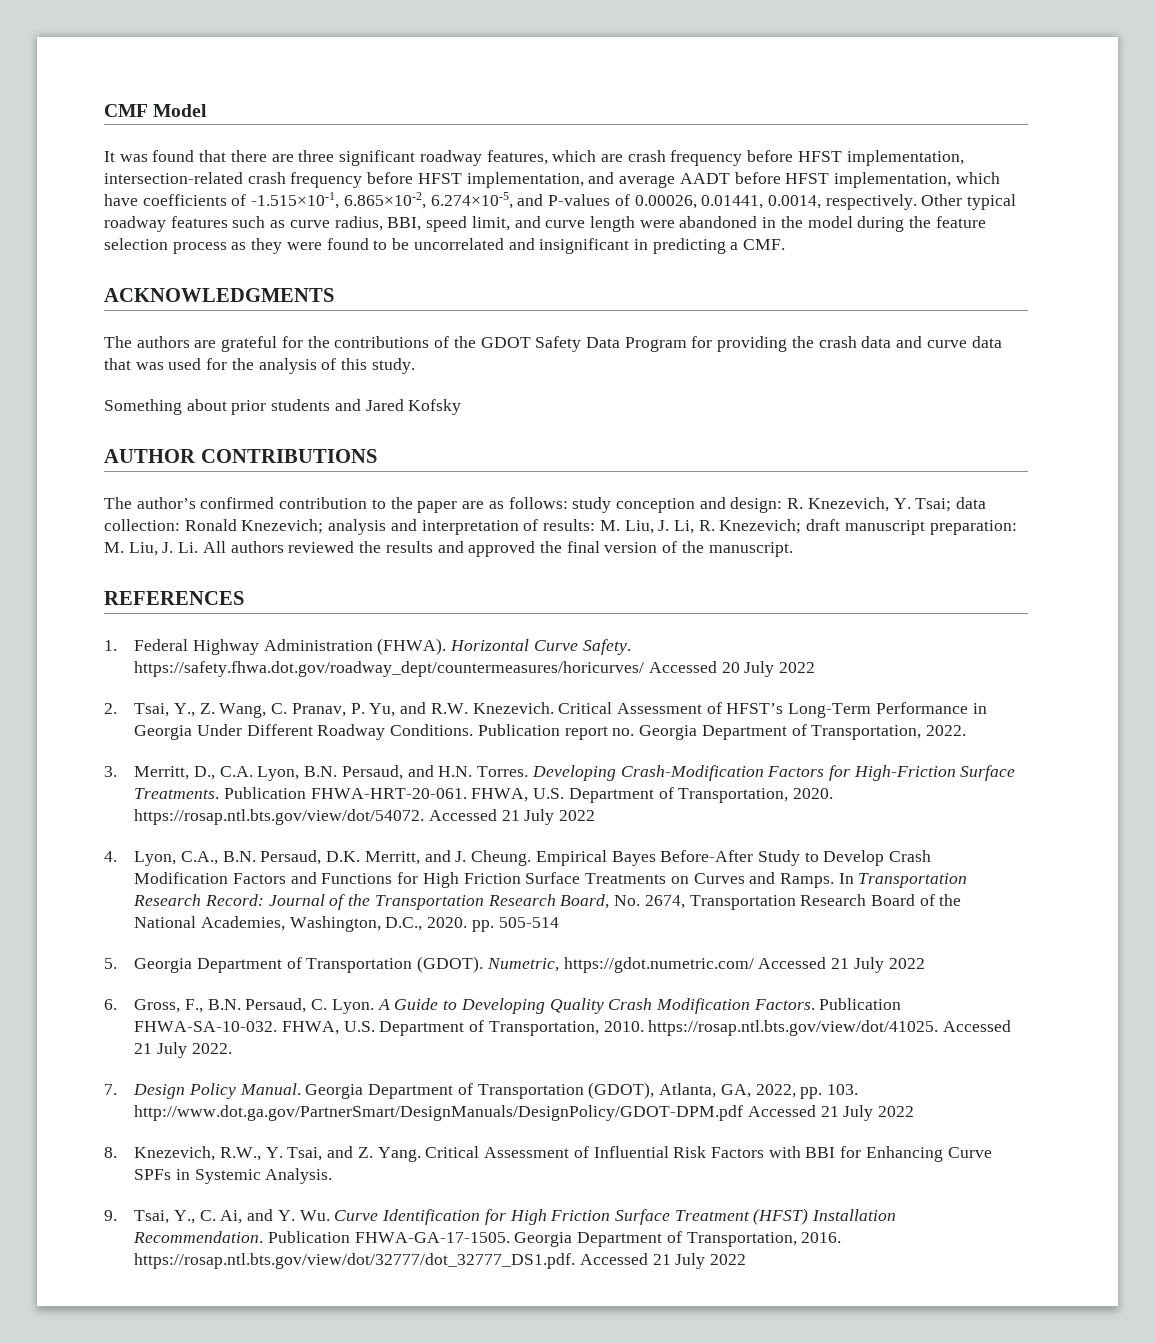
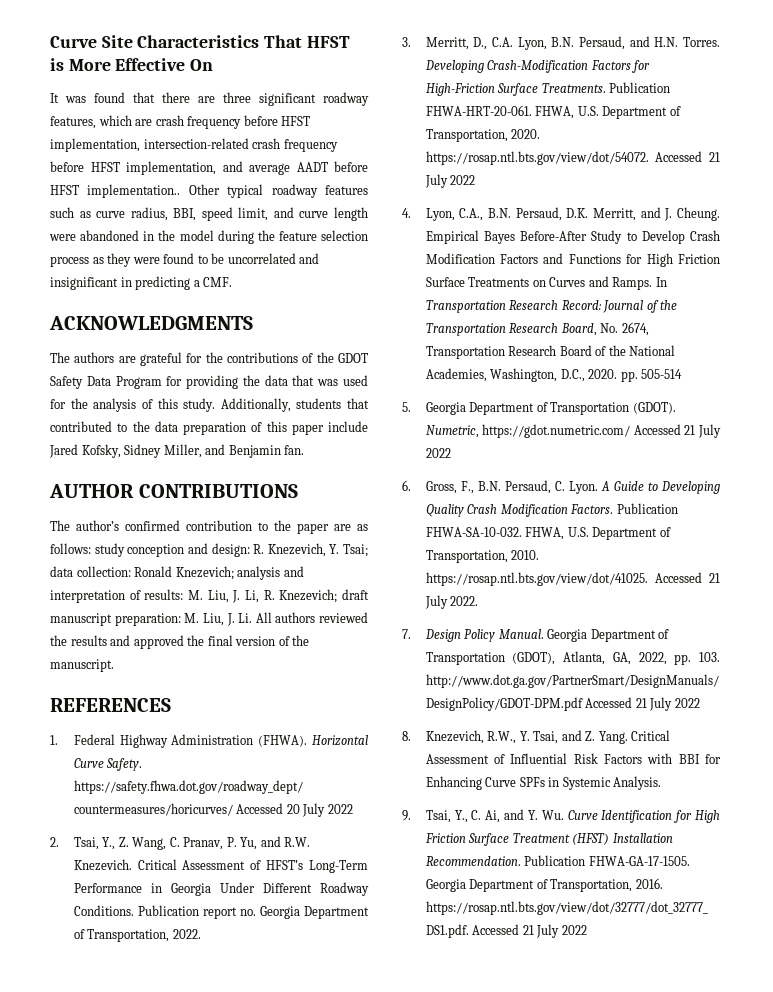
- CMF Model
+ Curve Site Characteristics That HFST is More Effective On
- It was found that there are three significant roadway features, which are crash frequency before HFST implementation, intersection-related crash frequency before HFST implementation, and average AADT before HFST implementation, which have coefficients of -1.515×10-1, 6.865×10-2, 6.274×10-5, and P-values of 0.00026, 0.01441, 0.0014, respectively.
+ It was found that there are three significant roadway features, which are crash frequency before HFST implementation, intersection-related crash frequency before HFST implementation, and average AADT before HFST implementation..
- The authors are grateful for the contributions of the GDOT Safety Data Program for providing the crash data and curve data that was used for the analysis of this study.
- Something about prior students and Jared Kofsky
+ The authors are grateful for the contributions of the GDOT Safety Data Program for providing the data that was used for the analysis of this study. Additionally, students that contributed to the data preparation of this paper include Jared Kofsky, Sidney Miller, and Benjamin fan.

